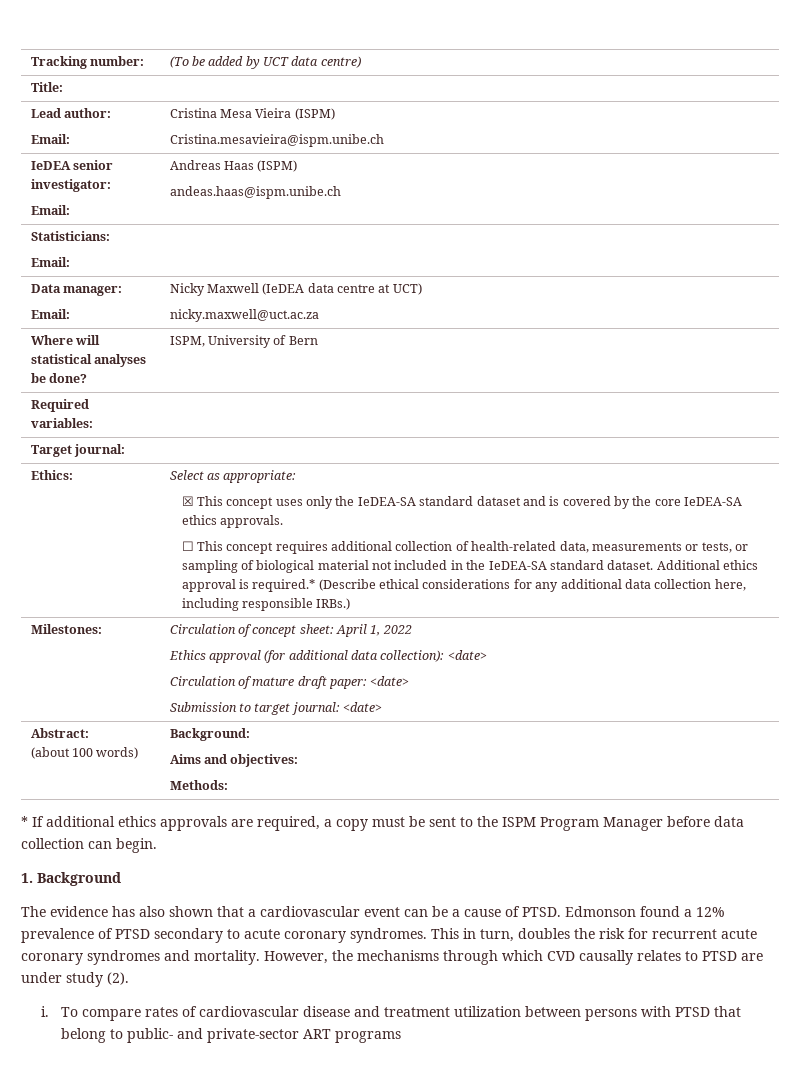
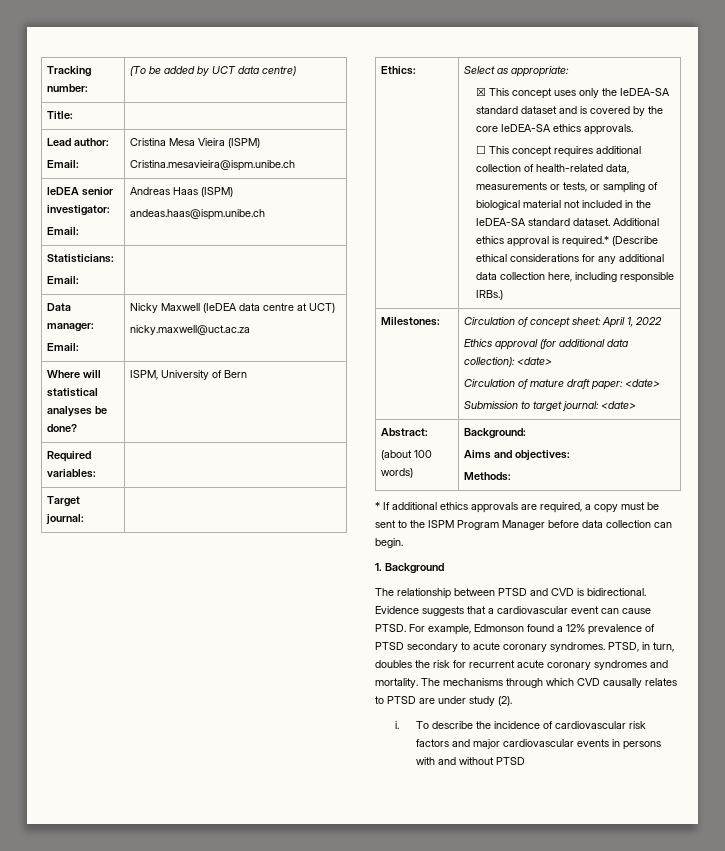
- The evidence has also shown that a cardiovascular event can be a cause of PTSD. Edmonson found a 12% prevalence of PTSD secondary to acute coronary syndromes.
+ The relationship between PTSD and CVD is bidirectional. Evidence suggests that a cardiovascular event can cause PTSD. For example, Edmonson found a 12% prevalence of PTSD secondary to acute coronary syndromes.
- This in turn, doubles the risk for recurrent acute coronary syndromes and mortality.
+ PTSD, in turn, doubles the risk for recurrent acute coronary syndromes and mortality.
- However, the mechanisms through which CVD causally relates to PTSD are under study (2).
+ The mechanisms through which CVD causally relates to PTSD are under study (2).
- To compare rates of cardiovascular disease and treatment utilization between persons with PTSD that belong to public- and private-sector ART programs
+ To describe the incidence of cardiovascular risk factors and major cardiovascular events in persons with and without PTSD

